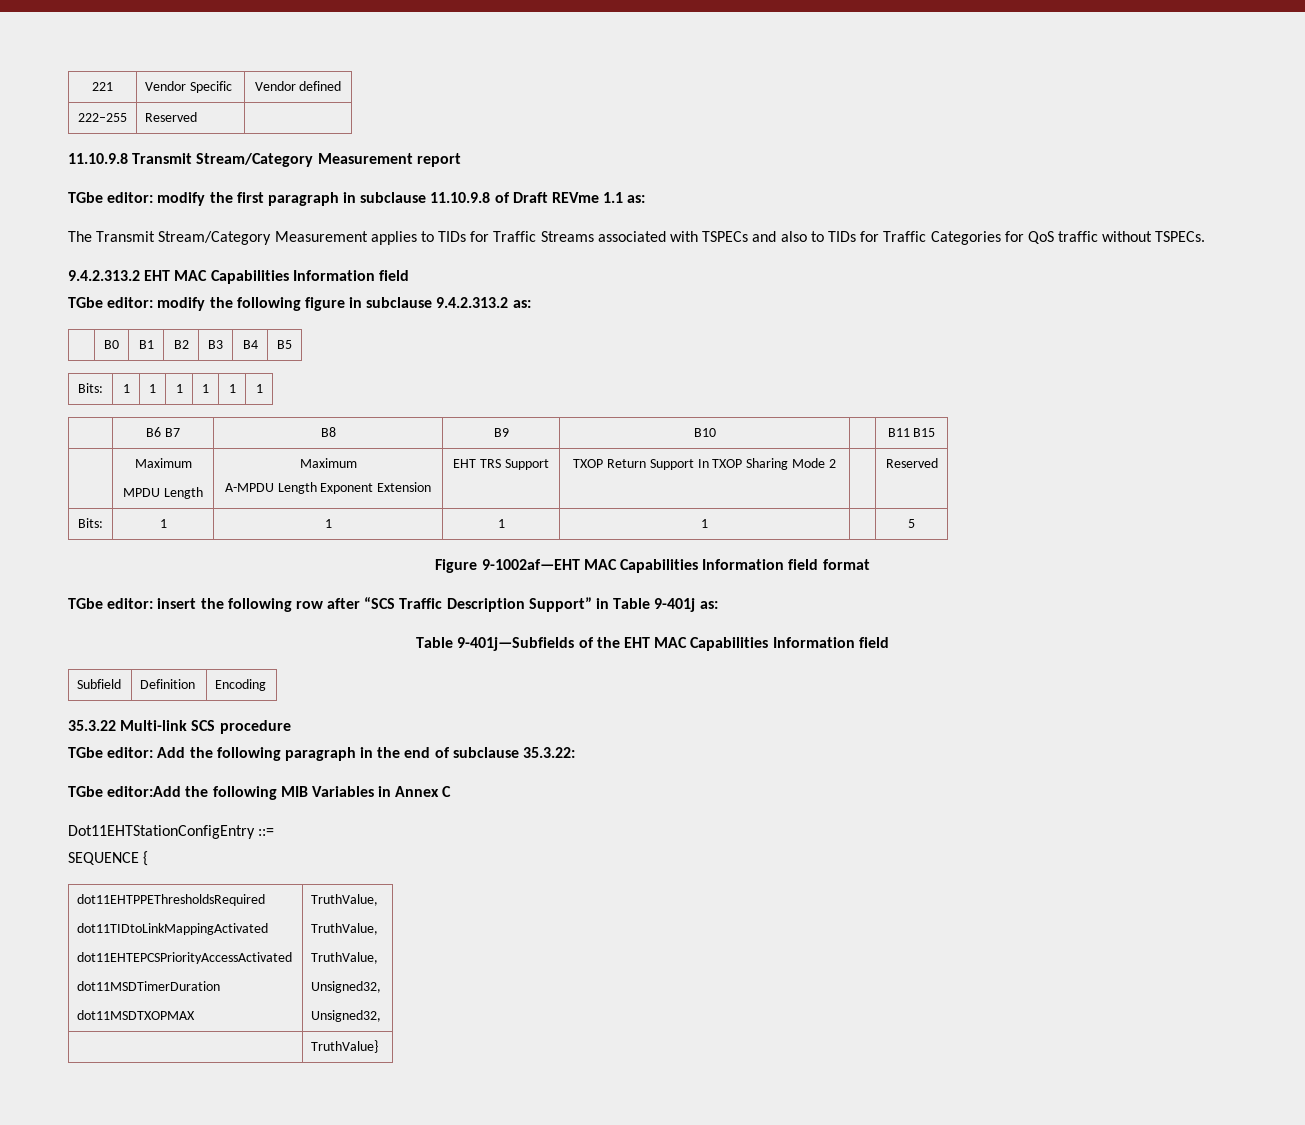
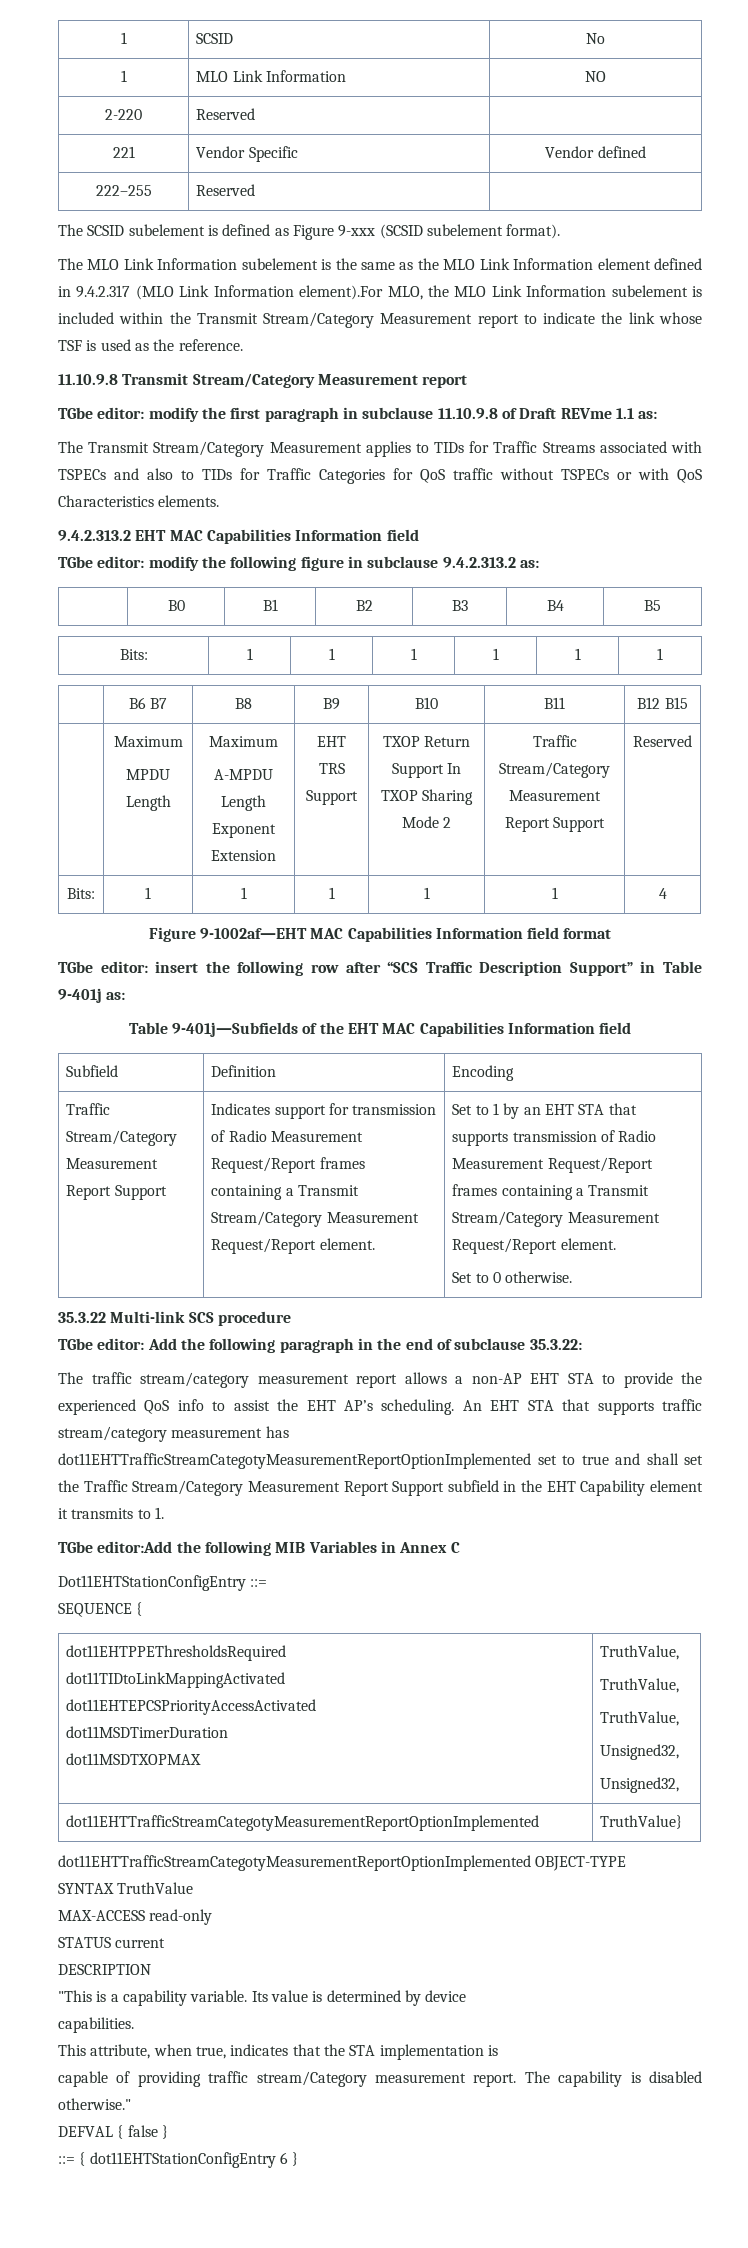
+ 1 | SCSID | No
+ 1 | MLO Link Information | NO
+ 2-220 | Reserved |
+ The SCSID subelement is defined as Figure 9-xxx (SCSID subelement format).
+ The MLO Link Information subelement is the same as the MLO Link Information element defined in 9.4.2.317 (MLO Link Information element).For MLO, the MLO Link Information subelement is included within the Transmit Stream/Category Measurement report to indicate the link whose TSF is used as the reference.
- The Transmit Stream/Category Measurement applies to TIDs for Traffic Streams associated with TSPECs and also to TIDs for Traffic Categories for QoS traffic without TSPECs.
+ The Transmit Stream/Category Measurement applies to TIDs for Traffic Streams associated with TSPECs and also to TIDs for Traffic Categories for QoS traffic without TSPECs or with QoS Characteristics elements.
- | B6 B7 | B8 | B9 | B10 | | B11 B15
+ | B6 B7 | B8 | B9 | B10 | B11 | B12 B15
  | Maximum
  MPDU Length | Maximum
- A-MPDU Length Exponent Extension | EHT TRS Support | TXOP Return Support In TXOP Sharing Mode 2 | | Reserved
+ A-MPDU Length Exponent Extension | EHT TRS Support | TXOP Return Support In TXOP Sharing Mode 2 | Traffic Stream/Category Measurement Report Support | Reserved
- Bits: | 1 | 1 | 1 | 1 | | 5
+ Bits: | 1 | 1 | 1 | 1 | 1 | 4
+ Traffic Stream/Category Measurement Report Support | Indicates support for transmission of Radio Measurement Request/Report frames containing a Transmit Stream/Category Measurement Request/Report element. | Set to 1 by an EHT STA that supports transmission of Radio Measurement Request/Report frames containing a Transmit Stream/Category Measurement Request/Report element.
+ Set to 0 otherwise.
+ The traffic stream/category measurement report allows a non-AP EHT STA to provide the experienced QoS info to assist the EHT AP’s scheduling. An EHT STA that supports traffic stream/category measurement has dot11EHTTrafficStreamCategotyMeasurementReportOptionImplemented set to true and shall set the Traffic Stream/Category Measurement Report Support subfield in the EHT Capability element it transmits to 1.
- | TruthValue}
+ dot11EHTTrafficStreamCategotyMeasurementReportOptionImplemented | TruthValue}
+ dot11EHTTrafficStreamCategotyMeasurementReportOptionImplemented OBJECT-TYPE
+ SYNTAX TruthValue
+ MAX-ACCESS read-only
+ STATUS current
+ DESCRIPTION
+ "This is a capability variable. Its value is determined by device
+ capabilities.
+ This attribute, when true, indicates that the STA implementation is
+ capable of providing traffic stream/Category measurement report. The capability is disabled otherwise."
+ DEFVAL { false }
+ ::= { dot11EHTStationConfigEntry 6 }

